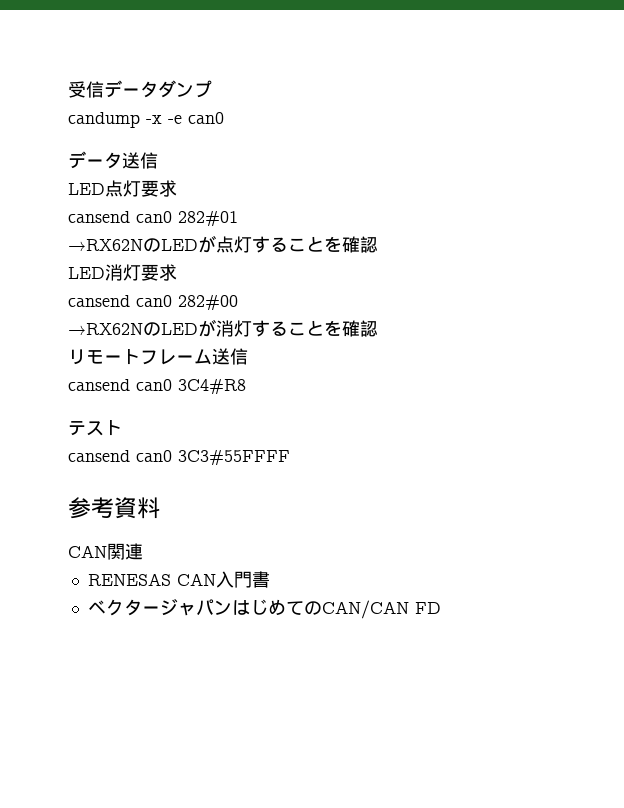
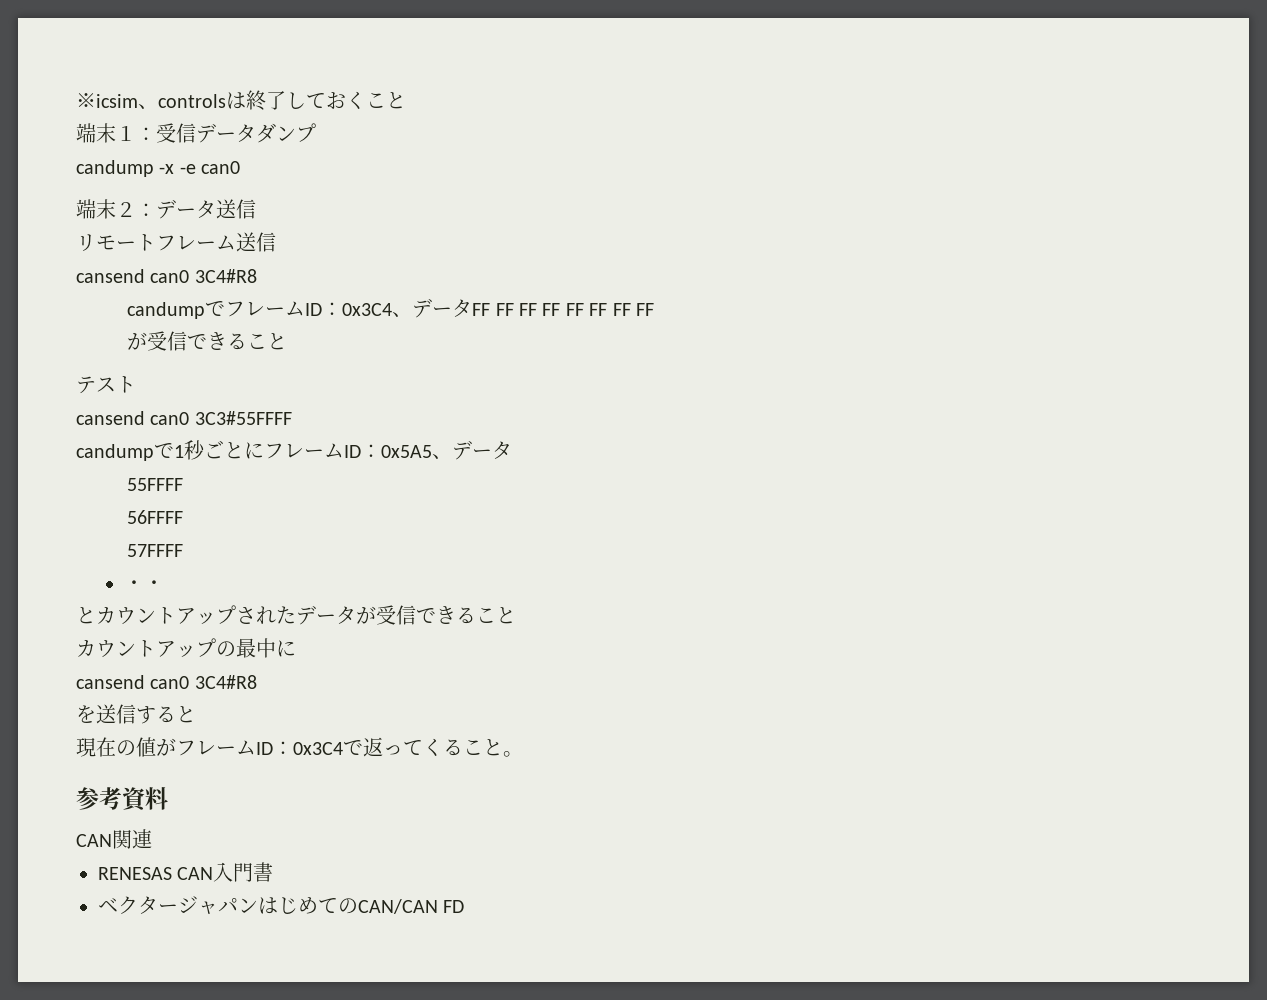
- 受信データダンプ
+ ※icsim、controlsは終了しておくこと
+ 端末１：受信データダンプ
- データ送信
+ 端末２：データ送信
- LED点灯要求
- cansend can0 282#01
- →RX62NのLEDが点灯することを確認
- LED消灯要求
- cansend can0 282#00
- →RX62NのLEDが消灯することを確認
+ candumpでフレームID：0x3C4、データFF FF FF FF FF FF FF FF
+ が受信できること
+ candumpで1秒ごとにフレームID：0x5A5、データ
+ 55FFFF
+ 56FFFF
+ 57FFFF
+ ・・
+ とカウントアップされたデータが受信できること
+ カウントアップの最中に
+ cansend can0 3C4#R8
+ を送信すると
+ 現在の値がフレームID：0x3C4で返ってくること。

